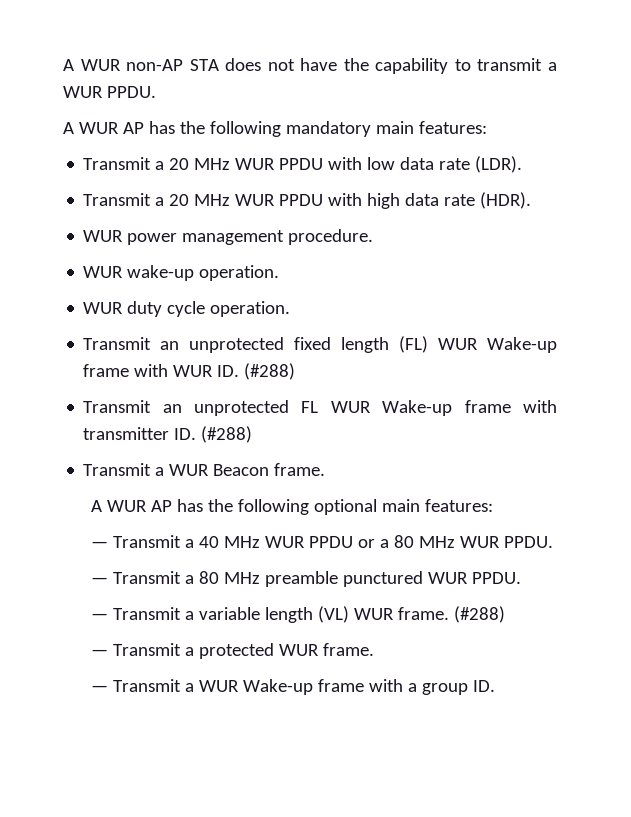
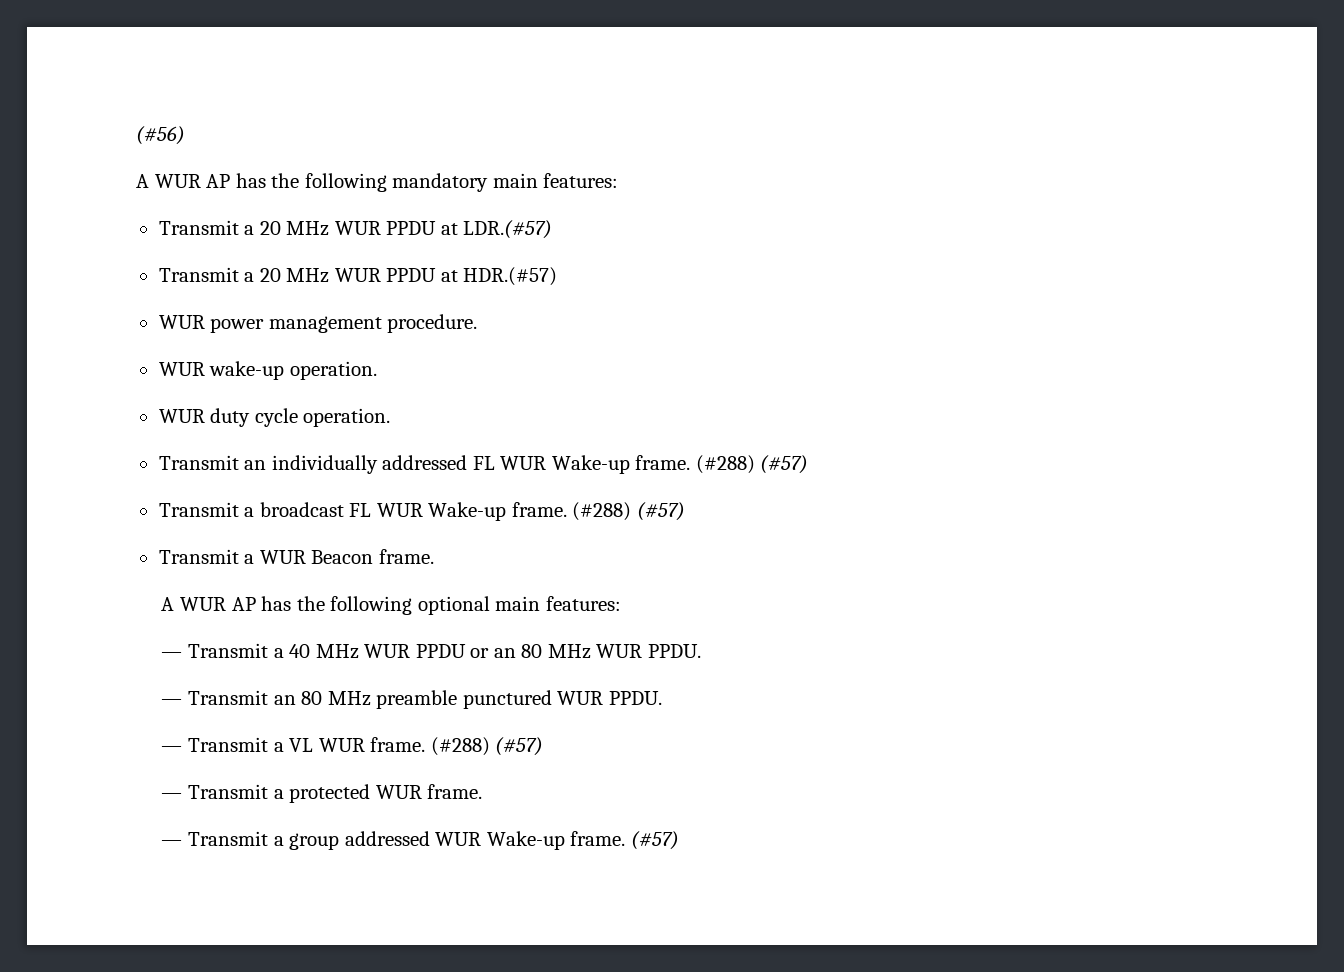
- A WUR non-AP STA does not have the capability to transmit a WUR PPDU.
+ (#56)
- Transmit a 20 MHz WUR PPDU with low data rate (LDR).
- Transmit a 20 MHz WUR PPDU with high data rate (HDR).
+ Transmit a 20 MHz WUR PPDU at LDR.(#57)
+ Transmit a 20 MHz WUR PPDU at HDR.(#57)
- Transmit an unprotected fixed length (FL) WUR Wake-up frame with WUR ID. (#288)
- Transmit an unprotected FL WUR Wake-up frame with transmitter ID. (#288)
+ Transmit an individually addressed FL WUR Wake-up frame. (#288) (#57)
+ Transmit a broadcast FL WUR Wake-up frame. (#288) (#57)
- — Transmit a 40 MHz WUR PPDU or a 80 MHz WUR PPDU.
+ — Transmit a 40 MHz WUR PPDU or an 80 MHz WUR PPDU.
- — Transmit a 80 MHz preamble punctured WUR PPDU.
+ — Transmit an 80 MHz preamble punctured WUR PPDU.
- — Transmit a variable length (VL) WUR frame. (#288)
+ — Transmit a VL WUR frame. (#288) (#57)
- — Transmit a WUR Wake-up frame with a group ID.
+ — Transmit a group addressed WUR Wake-up frame. (#57)

